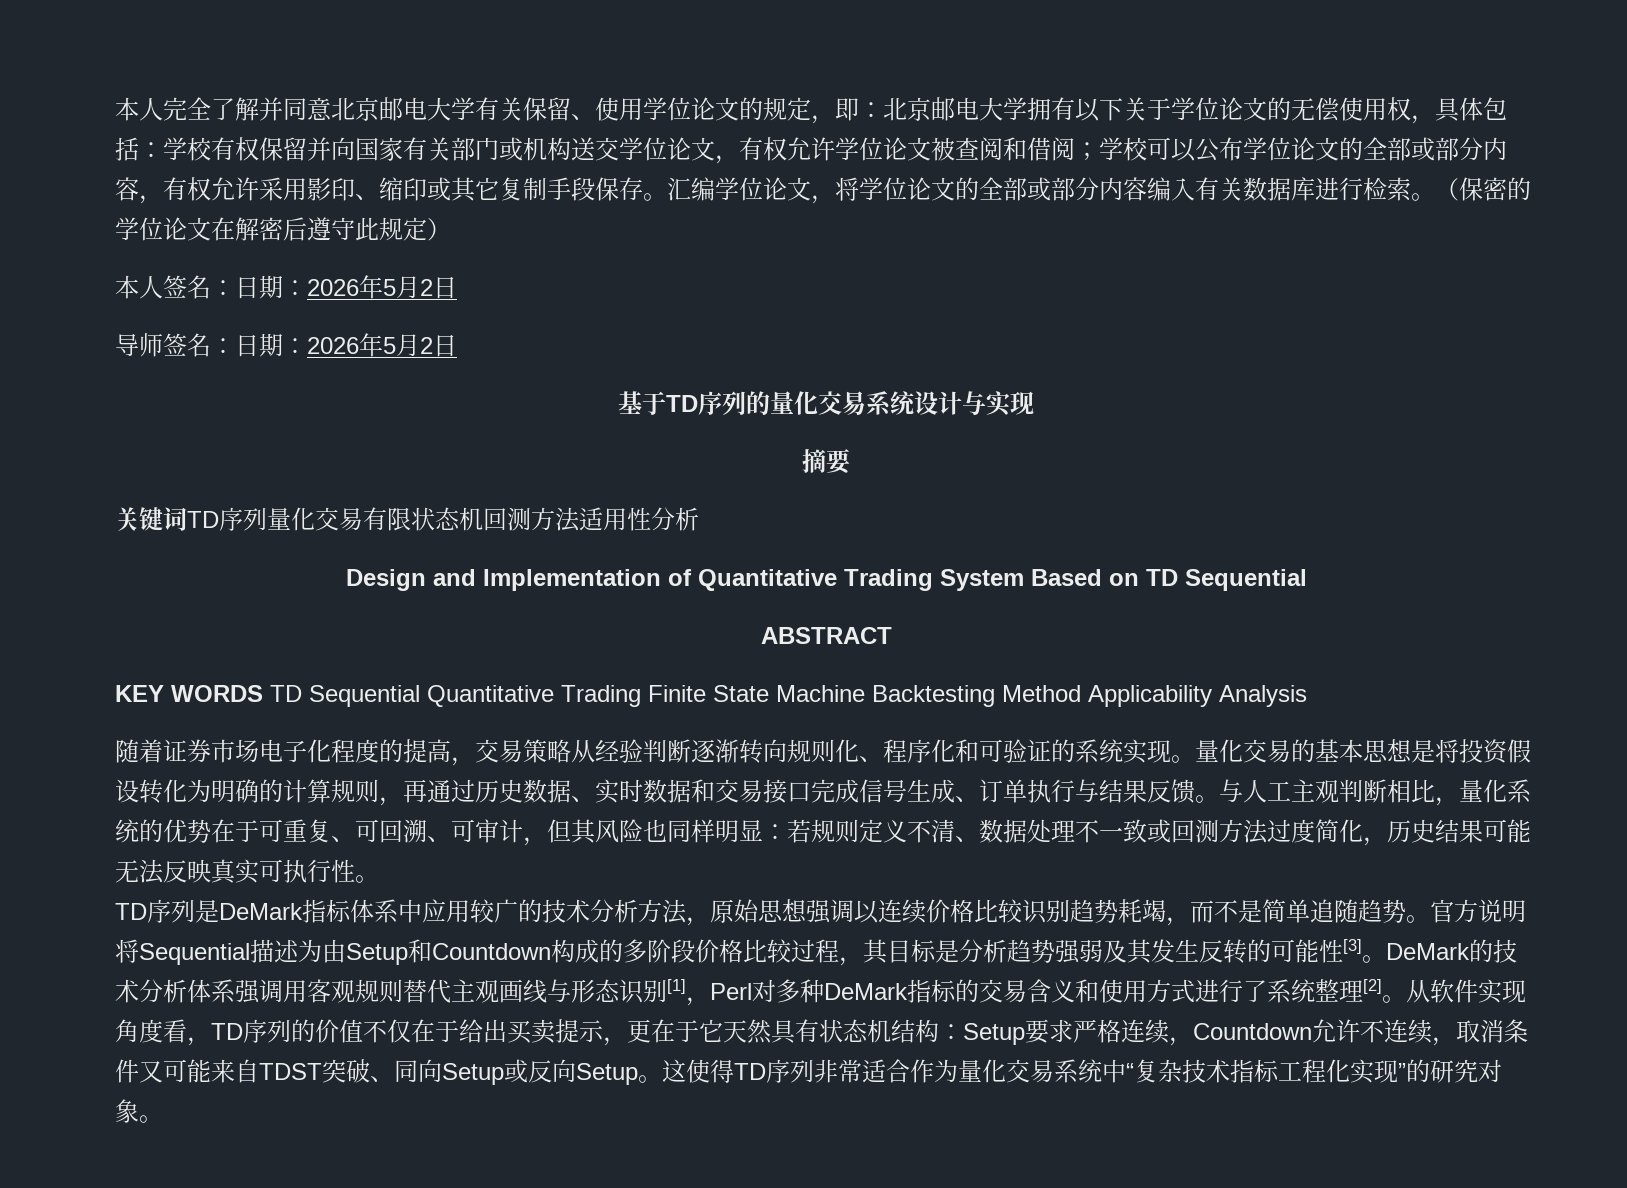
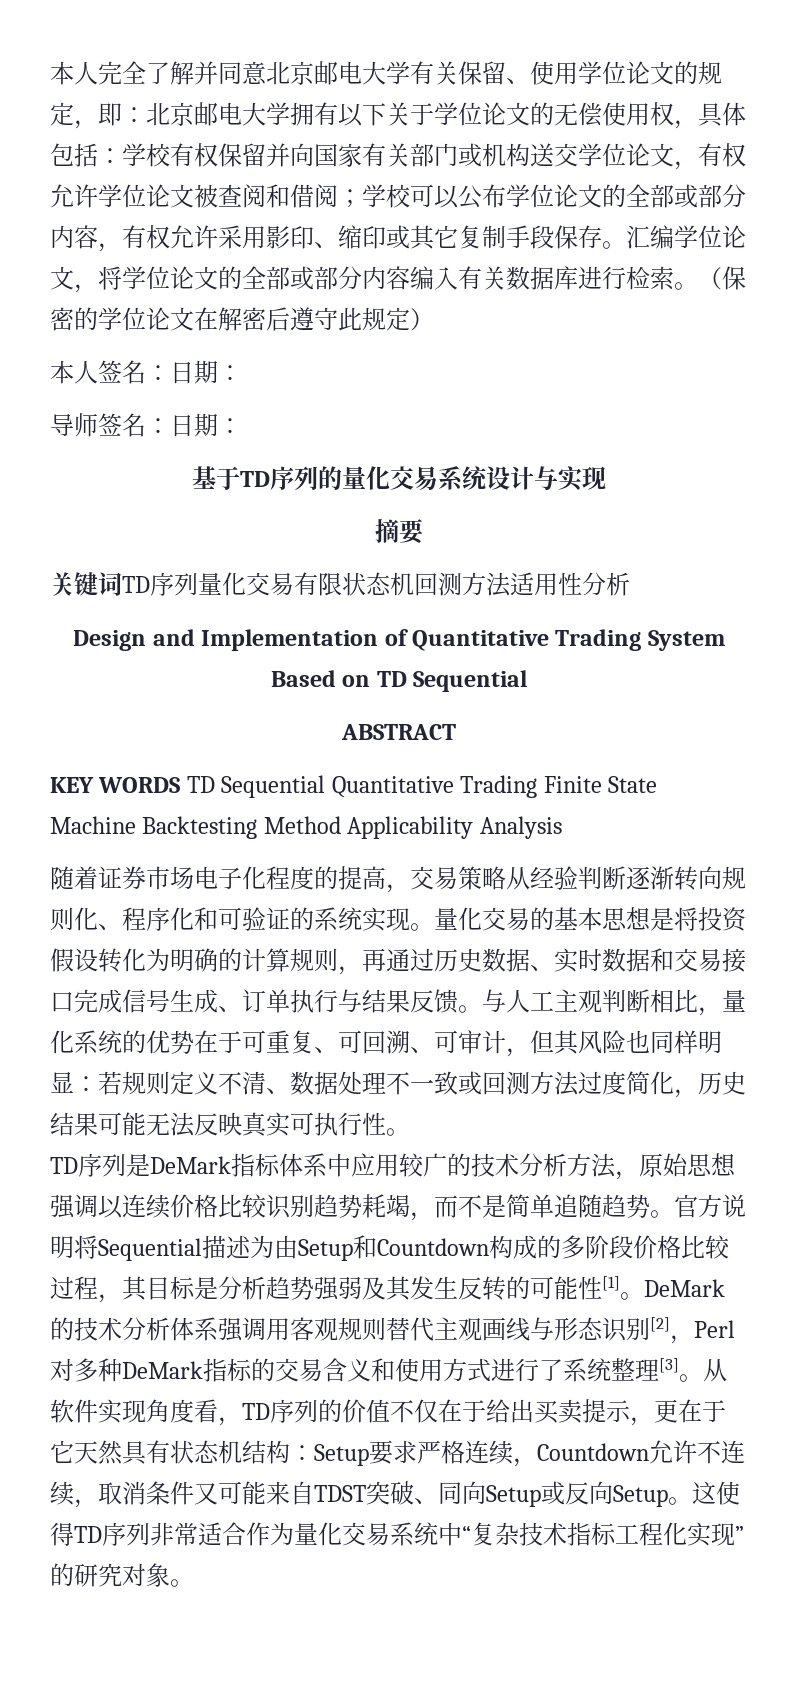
- 本人签名：日期：2026年5月2日
+ 本人签名：日期：
- 导师签名：日期：2026年5月2日
+ 导师签名：日期：
- 官方说明将Sequential描述为由Setup和Countdown构成的多阶段价格比较过程，其目标是分析趋势强弱及其发生反转的可能性[3]。
+ 官方说明将Sequential描述为由Setup和Countdown构成的多阶段价格比较过程，其目标是分析趋势强弱及其发生反转的可能性[1]。
- DeMark的技术分析体系强调用客观规则替代主观画线与形态识别[1]，Perl对多种DeMark指标的交易含义和使用方式进行了系统整理[2]。
+ DeMark的技术分析体系强调用客观规则替代主观画线与形态识别[2]，Perl对多种DeMark指标的交易含义和使用方式进行了系统整理[3]。

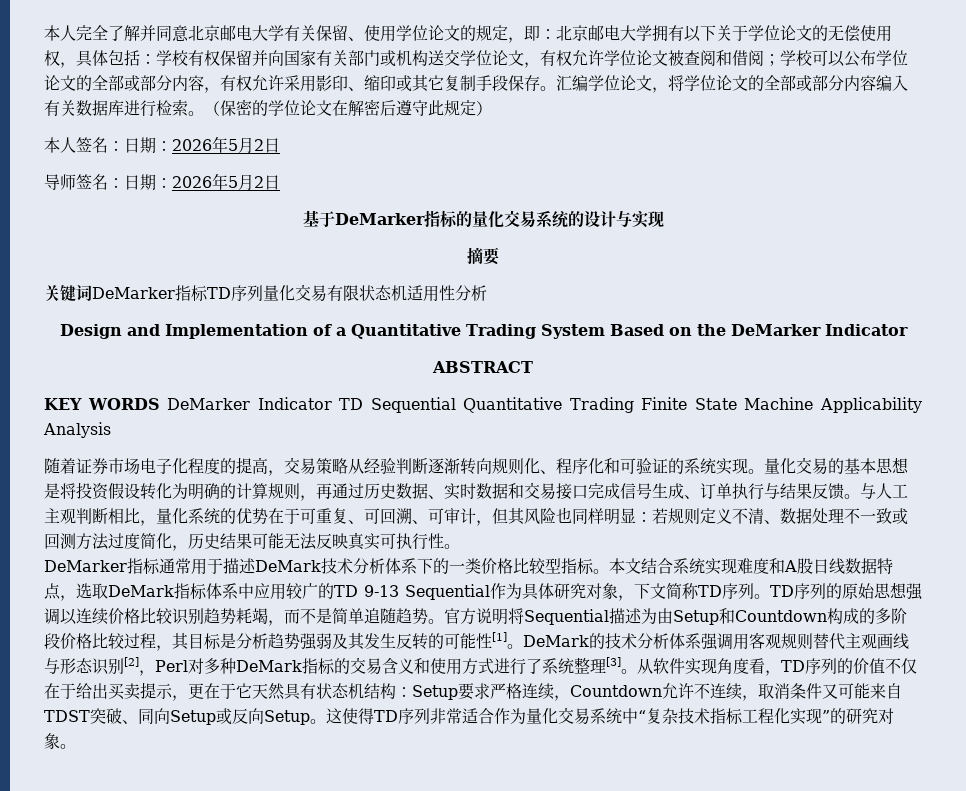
- 本人签名：日期：
+ 本人签名：日期：2026年5月2日
- 导师签名：日期：
+ 导师签名：日期：2026年5月2日
- 基于TD序列的量化交易系统设计与实现
+ 基于DeMarker指标的量化交易系统的设计与实现
- 关键词TD序列量化交易有限状态机回测方法适用性分析
+ 关键词DeMarker指标TD序列量化交易有限状态机适用性分析
- Design and Implementation of Quantitative Trading System Based on TD Sequential
+ Design and Implementation of a Quantitative Trading System Based on the DeMarker Indicator
- KEY WORDS TD Sequential Quantitative Trading Finite State Machine Backtesting Method Applicability Analysis
+ KEY WORDS DeMarker Indicator TD Sequential Quantitative Trading Finite State Machine Applicability Analysis
- TD序列是DeMark指标体系中应用较广的技术分析方法，原始思想强调以连续价格比较识别趋势耗竭，而不是简单追随趋势。
+ DeMarker指标通常用于描述DeMark技术分析体系下的一类价格比较型指标。本文结合系统实现难度和A股日线数据特点，选取DeMark指标体系中应用较广的TD 9-13 Sequential作为具体研究对象，下文简称TD序列。TD序列的原始思想强调以连续价格比较识别趋势耗竭，而不是简单追随趋势。

